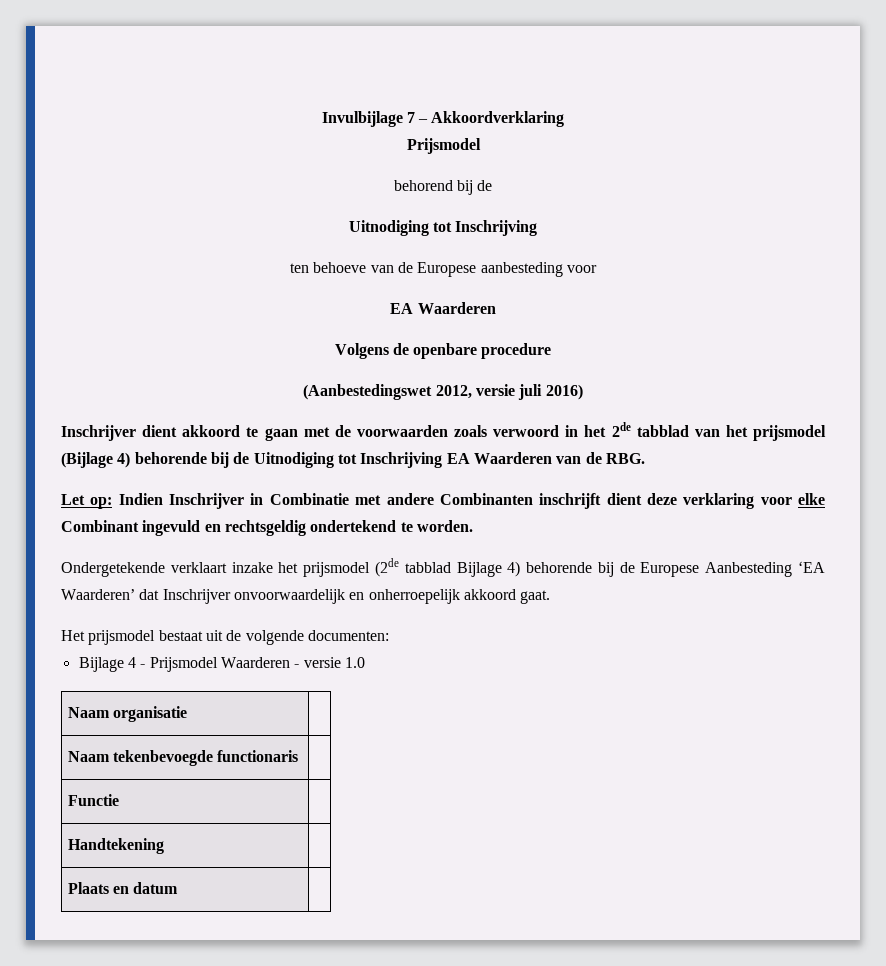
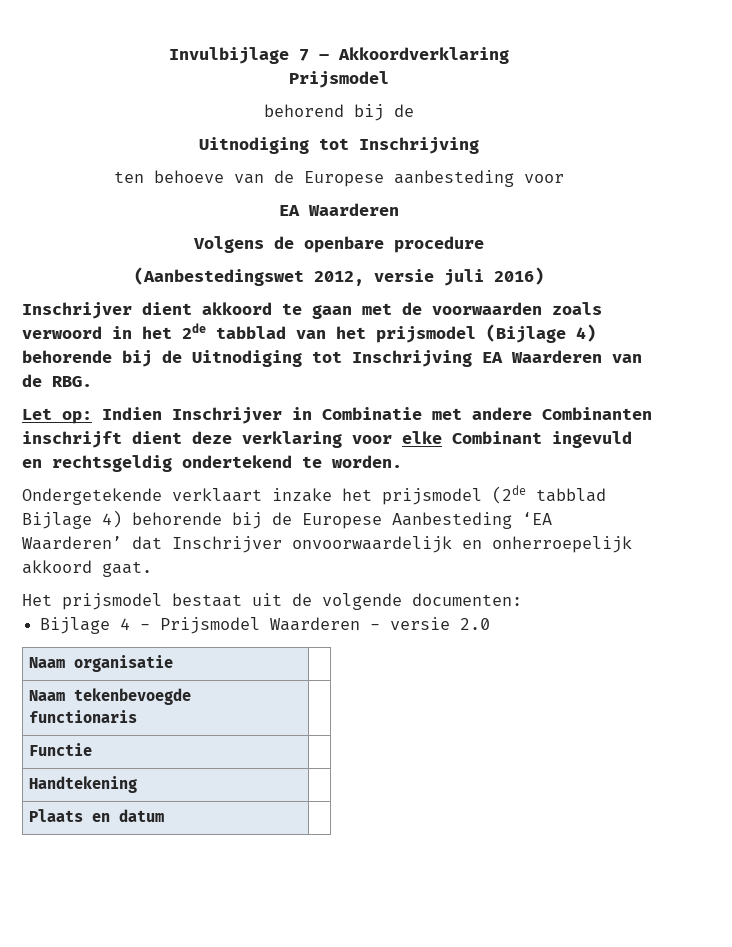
- Bijlage 4 - Prijsmodel Waarderen - versie 1.0
+ Bijlage 4 - Prijsmodel Waarderen - versie 2.0

